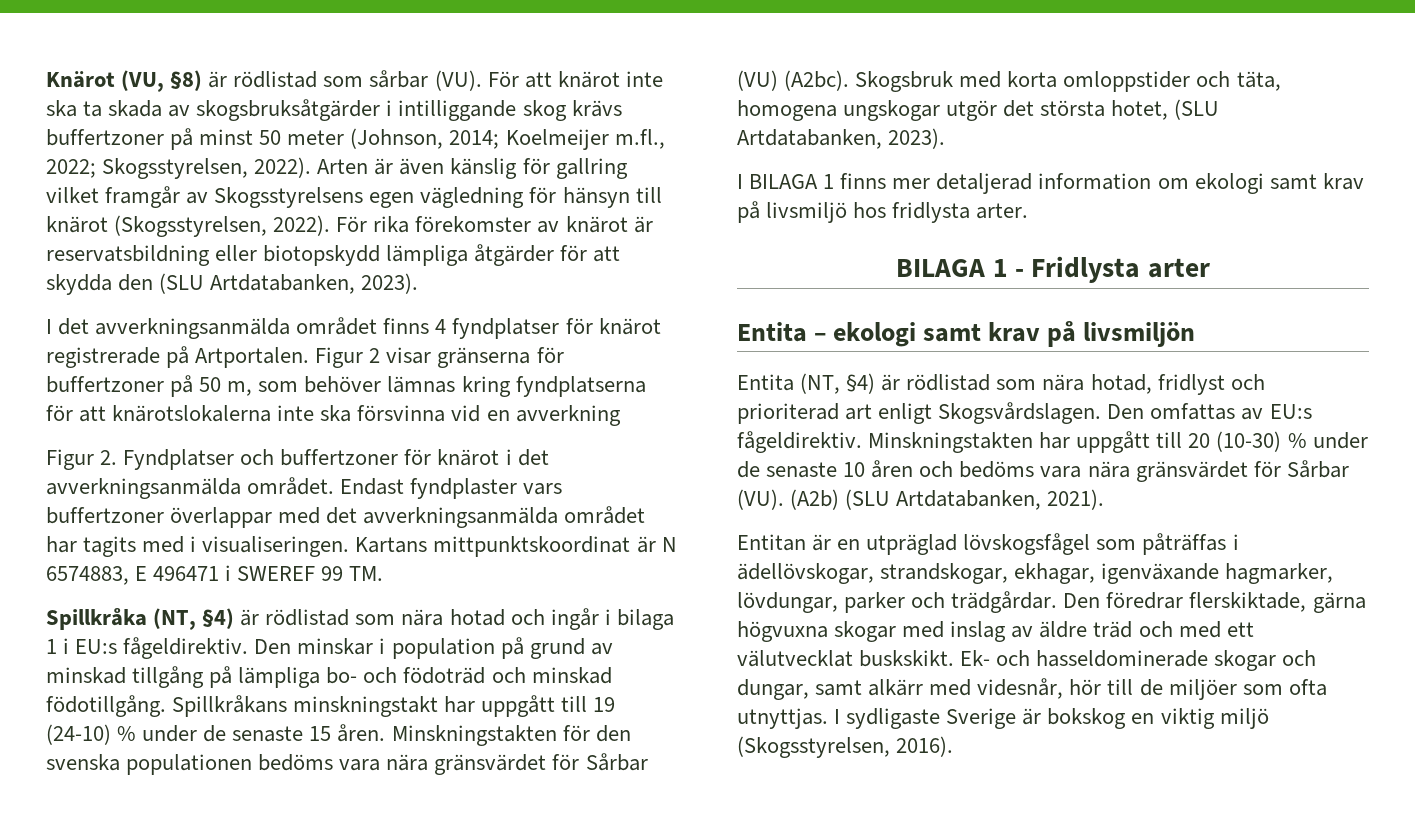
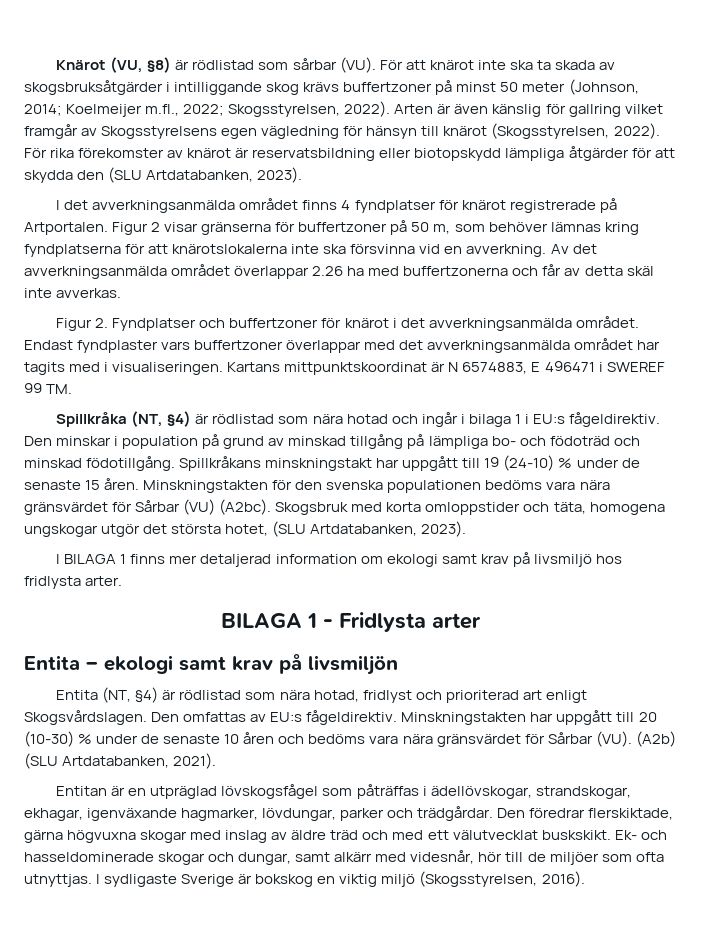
- Figur 2 visar gränserna för buffertzoner på 50 m, som behöver lämnas kring fyndplatserna för att knärotslokalerna inte ska försvinna vid en avverkning
+ Figur 2 visar gränserna för buffertzoner på 50 m, som behöver lämnas kring fyndplatserna för att knärotslokalerna inte ska försvinna vid en avverkning. Av det avverkningsanmälda området överlappar 2.26 ha med buffertzonerna och får av detta skäl inte avverkas.

